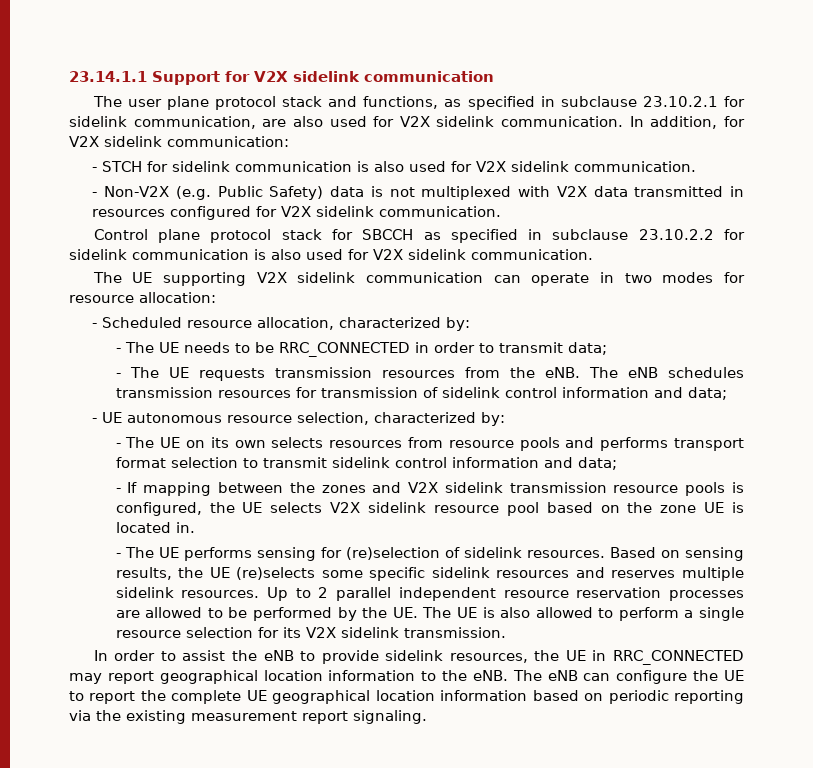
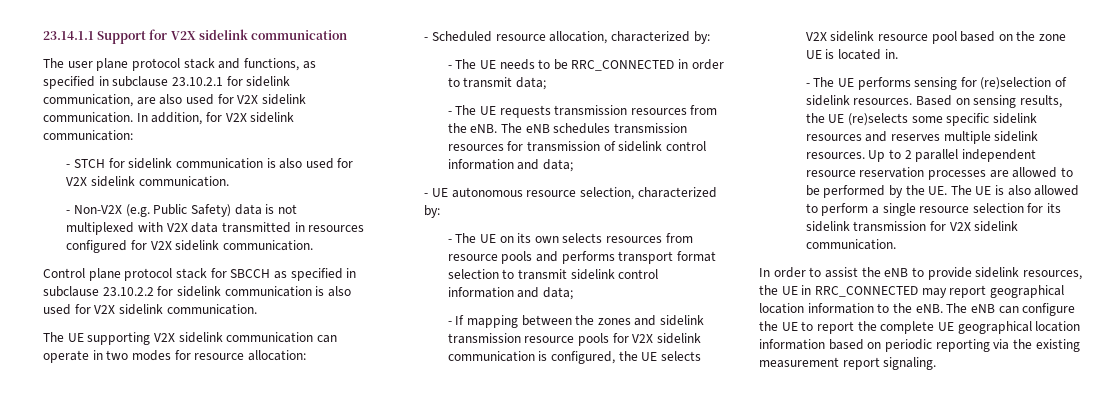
- - If mapping between the zones and V2X sidelink transmission resource pools is configured, the UE selects V2X sidelink resource pool based on the zone UE is located in.
+ - If mapping between the zones and sidelink transmission resource pools for V2X sidelink communication is configured, the UE selects V2X sidelink resource pool based on the zone UE is located in.
- Up to 2 parallel independent resource reservation processes are allowed to be performed by the UE. The UE is also allowed to perform a single resource selection for its V2X sidelink transmission.
+ Up to 2 parallel independent resource reservation processes are allowed to be performed by the UE. The UE is also allowed to perform a single resource selection for its sidelink transmission for V2X sidelink communication.

